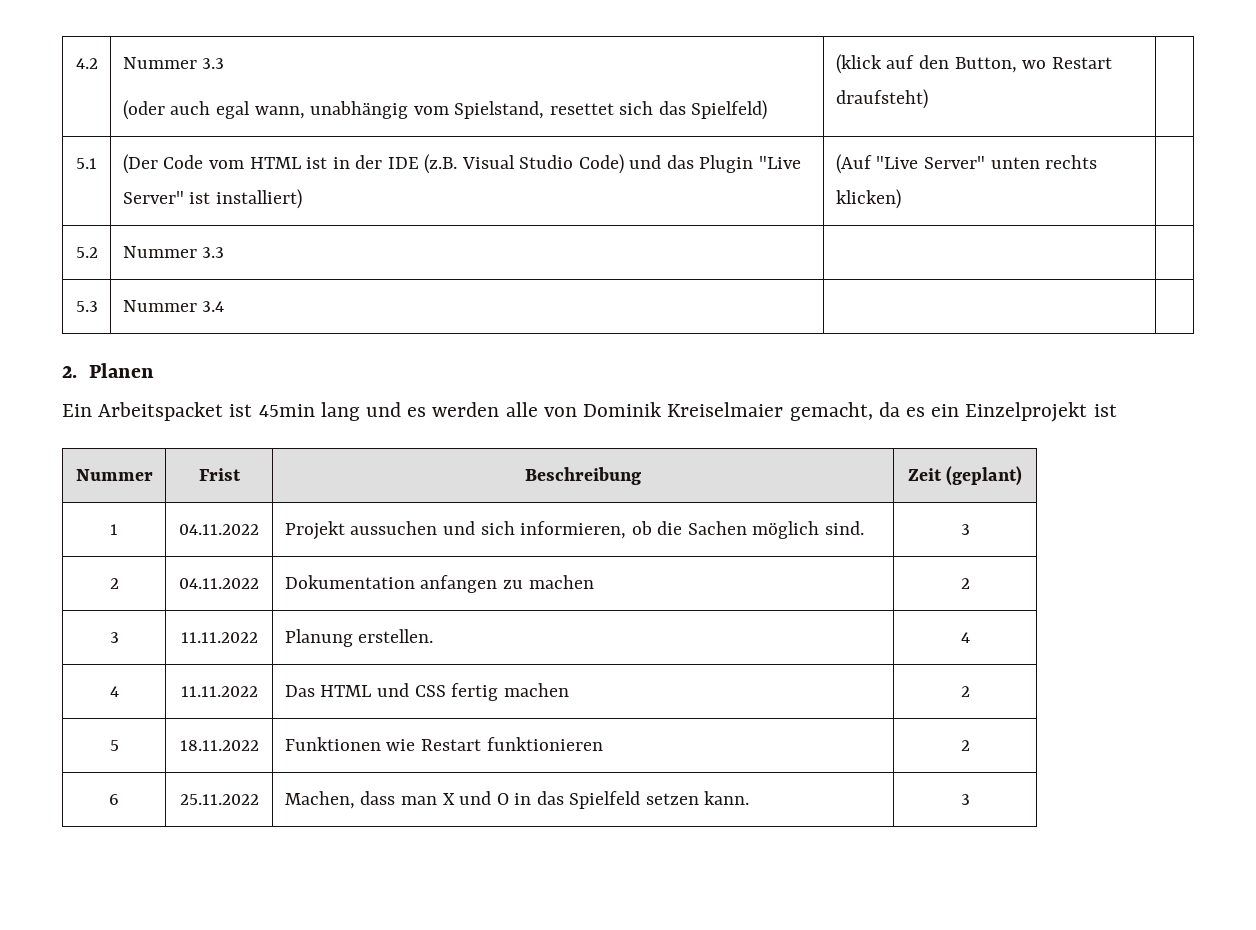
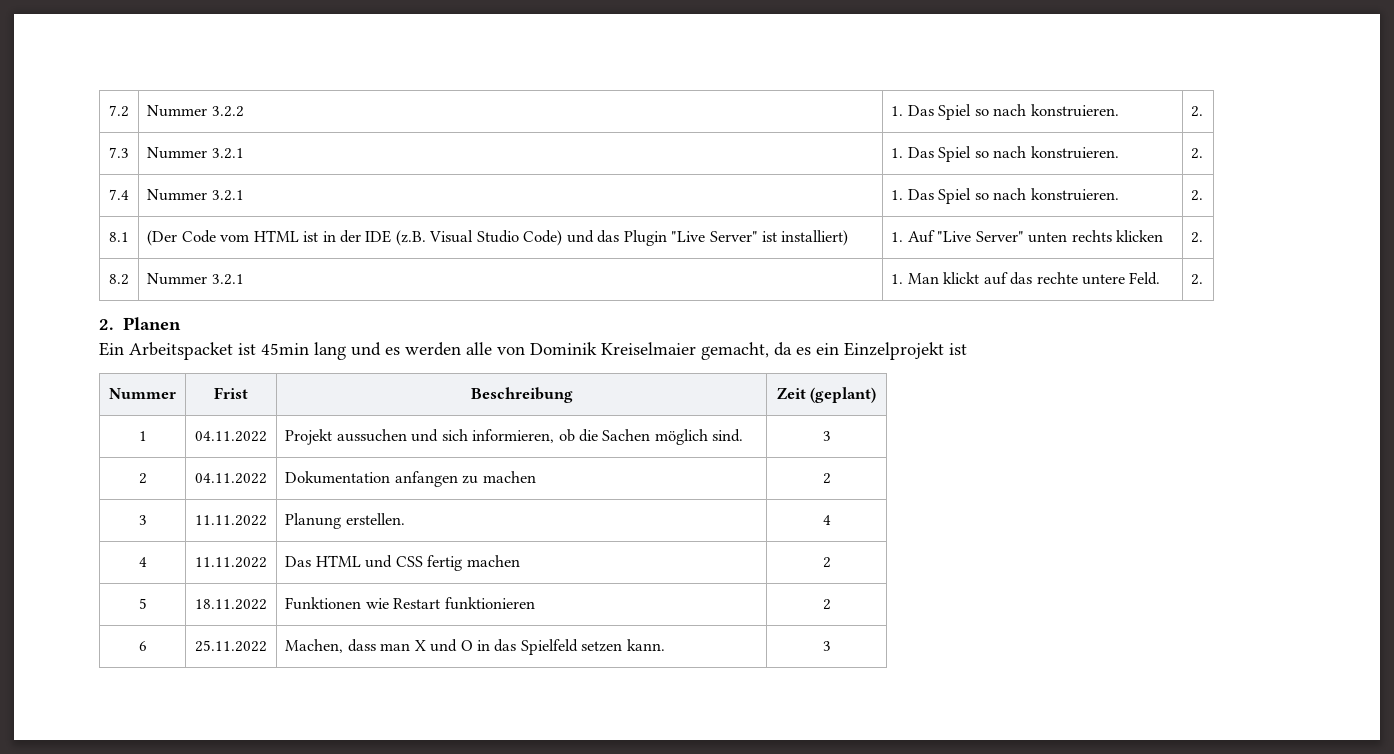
- 4.2 | Nummer 3.3
- (oder auch egal wann, unabhängig vom Spielstand, resettet sich das Spielfeld) | (klick auf den Button, wo Restart draufsteht) |
- 5.1 | (Der Code vom HTML ist in der IDE (z.B. Visual Studio Code) und das Plugin "Live Server" ist installiert) | (Auf "Live Server" unten rechts klicken) |
- 5.2 | Nummer 3.3 | |
- 5.3 | Nummer 3.4 | |
+ 7.2 | Nummer 3.2.2 | 1. Das Spiel so nach konstruieren. | 2.
+ 7.3 | Nummer 3.2.1 | 1. Das Spiel so nach konstruieren. | 2.
+ 7.4 | Nummer 3.2.1 | 1. Das Spiel so nach konstruieren. | 2.
+ 8.1 | (Der Code vom HTML ist in der IDE (z.B. Visual Studio Code) und das Plugin "Live Server" ist installiert) | 1. Auf "Live Server" unten rechts klicken | 2.
+ 8.2 | Nummer 3.2.1 | 1. Man klickt auf das rechte untere Feld. | 2.

